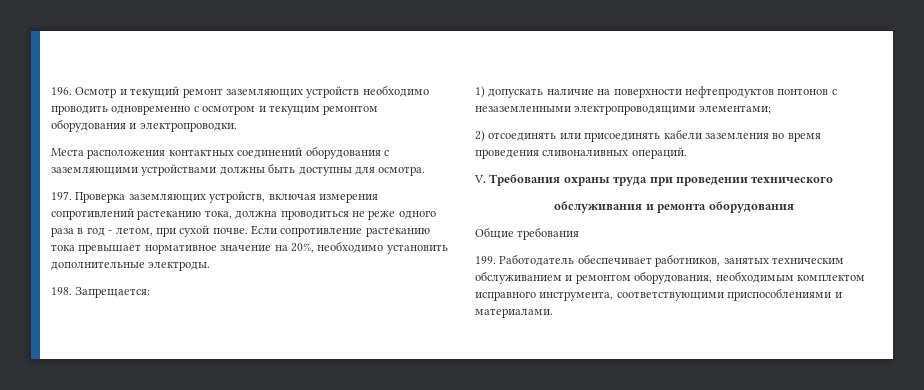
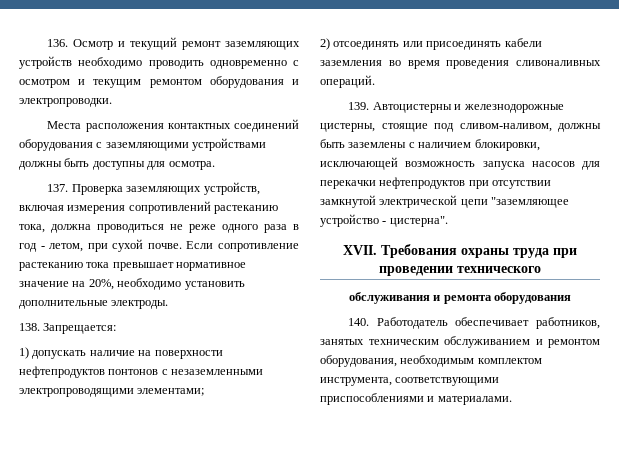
- 196. Осмотр и текущий ремонт заземляющих устройств необходимо проводить одновременно с осмотром и текущим ремонтом оборудования и электропроводки.
+ 136. Осмотр и текущий ремонт заземляющих устройств необходимо проводить одновременно с осмотром и текущим ремонтом оборудования и электропроводки.
- 197. Проверка заземляющих устройств, включая измерения сопротивлений растеканию тока, должна проводиться не реже одного раза в год - летом, при сухой почве.
+ 137. Проверка заземляющих устройств, включая измерения сопротивлений растеканию тока, должна проводиться не реже одного раза в год - летом, при сухой почве.
- 198. Запрещается:
+ 138. Запрещается:
- V. Требования охраны труда при проведении технического
+ 139. Автоцистерны и железнодорожные цистерны, стоящие под сливом-наливом, должны быть заземлены с наличием блокировки, исключающей возможность запуска насосов для перекачки нефтепродуктов при отсутствии замкнутой электрической цепи "заземляющее устройство - цистерна".
+ XVII. Требования охраны труда при проведении технического
- Общие требования
- 199. Работодатель обеспечивает работников, занятых техническим обслуживанием и ремонтом оборудования, необходимым комплектом исправного инструмента, соответствующими приспособлениями и материалами.
+ 140. Работодатель обеспечивает работников, занятых техническим обслуживанием и ремонтом оборудования, необходимым комплектом инструмента, соответствующими приспособлениями и материалами.

